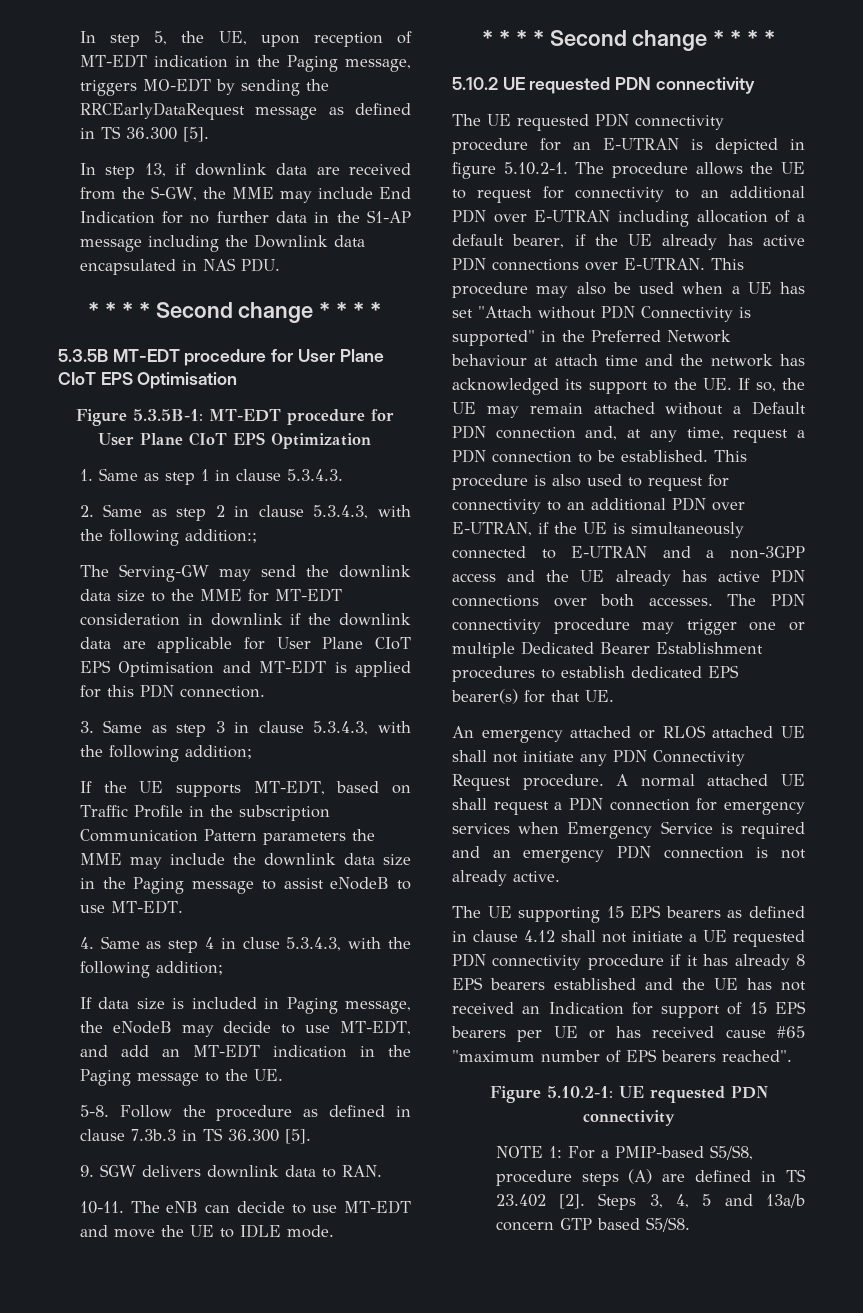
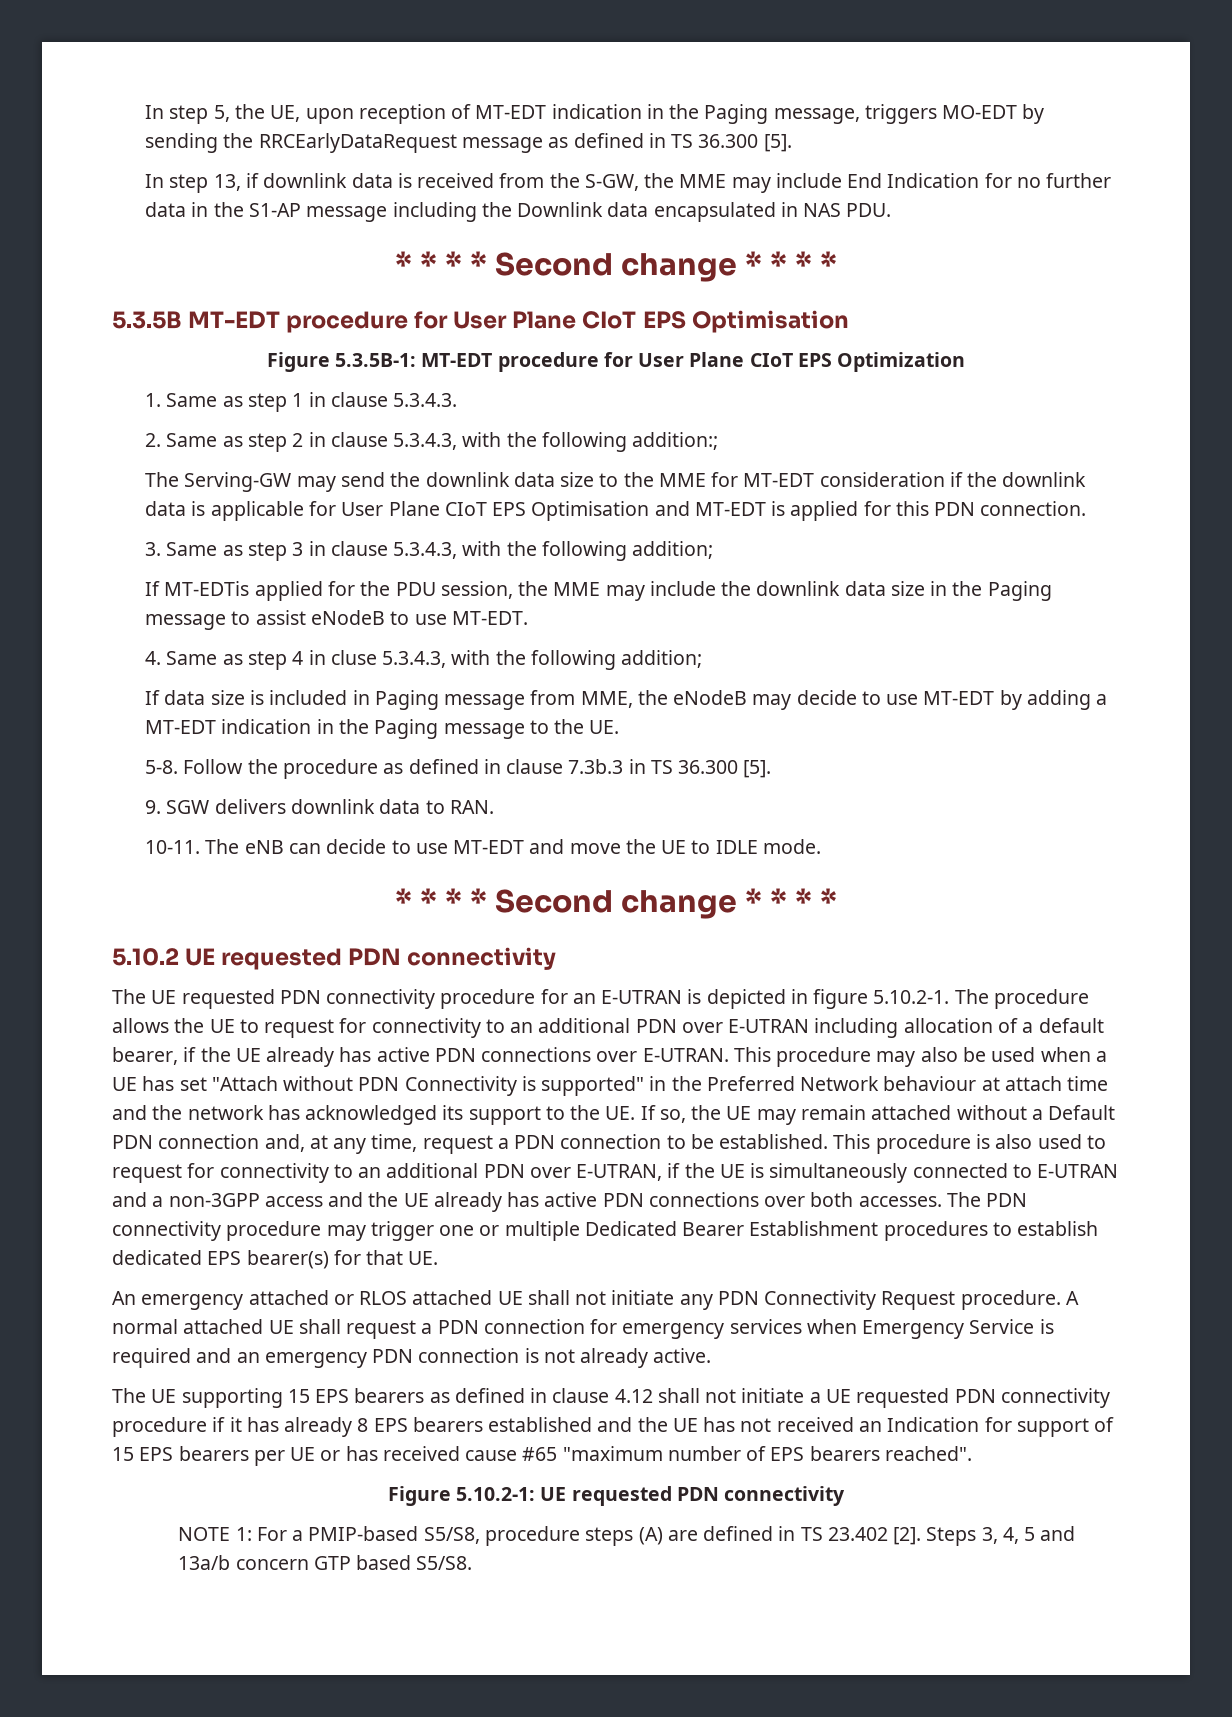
- In step 13, if downlink data are received from the S-GW, the MME may include End Indication for no further data in the S1-AP message including the Downlink data encapsulated in NAS PDU.
+ In step 13, if downlink data is received from the S-GW, the MME may include End Indication for no further data in the S1-AP message including the Downlink data encapsulated in NAS PDU.
- The Serving-GW may send the downlink data size to the MME for MT-EDT consideration in downlink if the downlink data are applicable for User Plane CIoT EPS Optimisation and MT-EDT is applied for this PDN connection.
+ The Serving-GW may send the downlink data size to the MME for MT-EDT consideration if the downlink data is applicable for User Plane CIoT EPS Optimisation and MT-EDT is applied for this PDN connection.
- If the UE supports MT-EDT, based on Traffic Profile in the subscription Communication Pattern parameters the MME may include the downlink data size in the Paging message to assist eNodeB to use MT-EDT.
+ If MT-EDTis applied for the PDU session, the MME may include the downlink data size in the Paging message to assist eNodeB to use MT-EDT.
- If data size is included in Paging message, the eNodeB may decide to use MT-EDT, and add an MT-EDT indication in the Paging message to the UE.
+ If data size is included in Paging message from MME, the eNodeB may decide to use MT-EDT by adding a MT-EDT indication in the Paging message to the UE.

